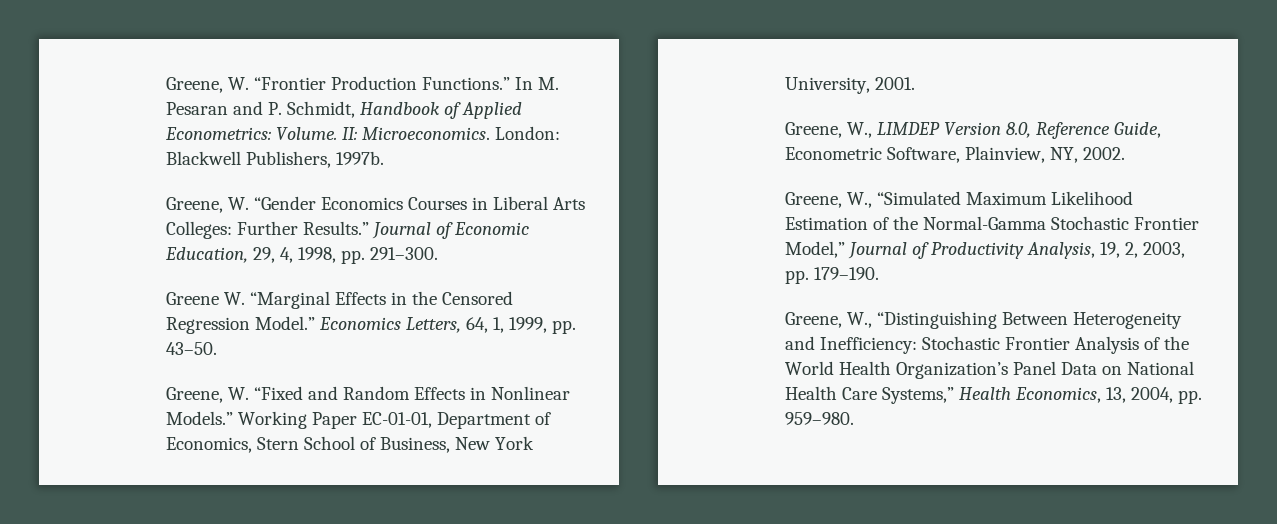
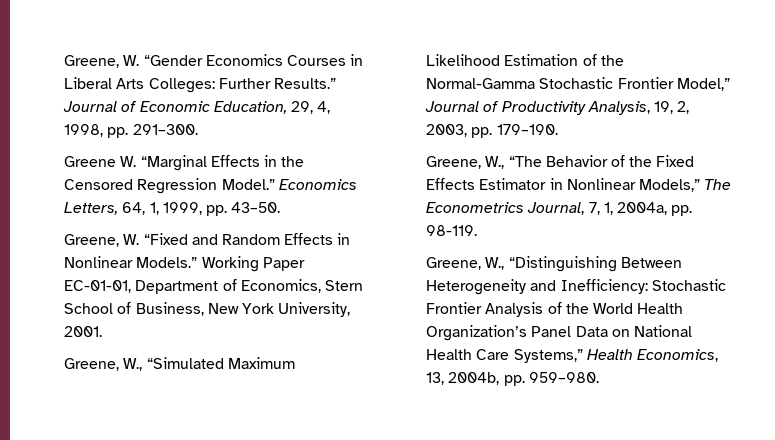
- Greene, W. “Frontier Production Functions.” In M. Pesaran and P. Schmidt, Handbook of Applied Econometrics: Volume. II: Microeconomics. London: Blackwell Publishers, 1997b.
- Greene, W., LIMDEP Version 8.0, Reference Guide, Econometric Software, Plainview, NY, 2002.
+ Greene, W., “The Behavior of the Fixed Effects Estimator in Nonlinear Models,” The Econometrics Journal, 7, 1, 2004a, pp. 98-119.
- Greene, W., “Distinguishing Between Heterogeneity and Inefficiency: Stochastic Frontier Analysis of the World Health Organization’s Panel Data on National Health Care Systems,” Health Economics, 13, 2004, pp. 959–980.
+ Greene, W., “Distinguishing Between Heterogeneity and Inefficiency: Stochastic Frontier Analysis of the World Health Organization’s Panel Data on National Health Care Systems,” Health Economics, 13, 2004b, pp. 959–980.

